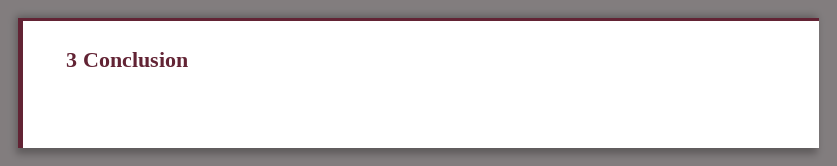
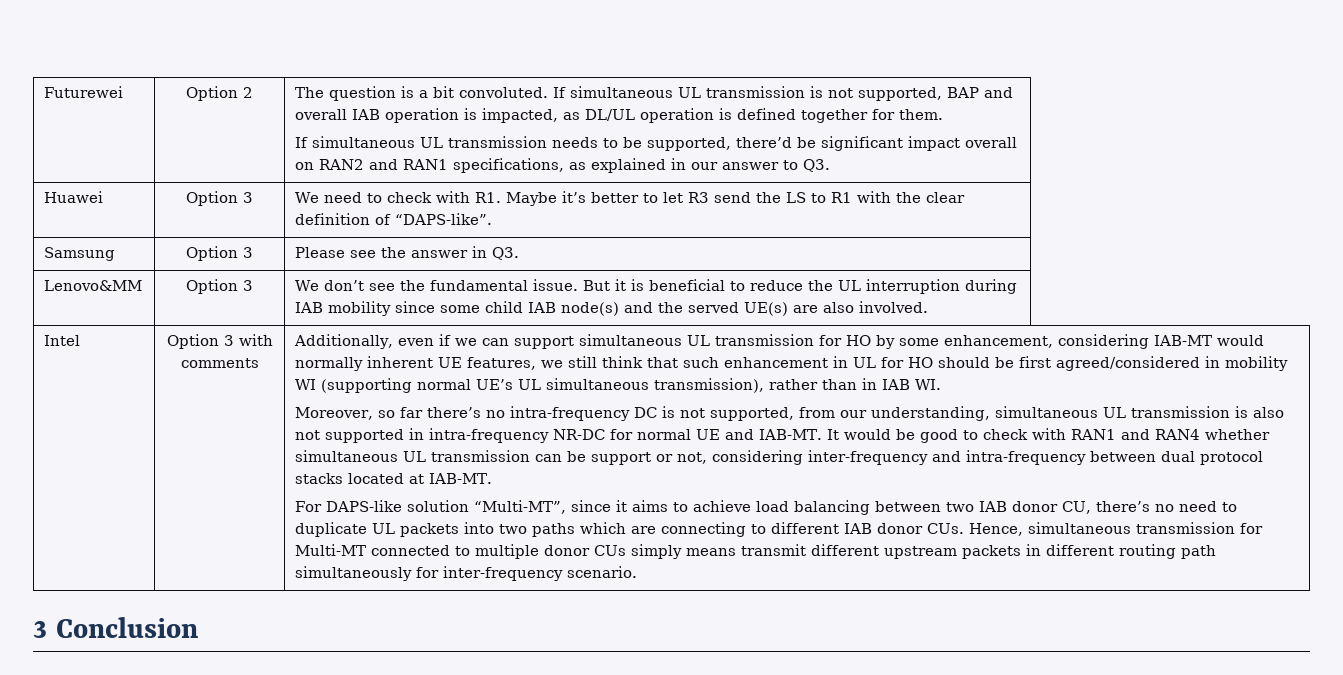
+ Futurewei | Option 2 | The question is a bit convoluted. If simultaneous UL transmission is not supported, BAP and overall IAB operation is impacted, as DL/UL operation is defined together for them.
+ If simultaneous UL transmission needs to be supported, there’d be significant impact overall on RAN2 and RAN1 specifications, as explained in our answer to Q3.
+ Huawei | Option 3 | We need to check with R1. Maybe it’s better to let R3 send the LS to R1 with the clear definition of “DAPS-like”.
+ Samsung | Option 3 | Please see the answer in Q3.
+ Lenovo&MM | Option 3 | We don’t see the fundamental issue. But it is beneficial to reduce the UL interruption during IAB mobility since some child IAB node(s) and the served UE(s) are also involved.
+ Intel | Option 3 with comments | Additionally, even if we can support simultaneous UL transmission for HO by some enhancement, considering IAB-MT would normally inherent UE features, we still think that such enhancement in UL for HO should be first agreed/considered in mobility WI (supporting normal UE’s UL simultaneous transmission), rather than in IAB WI.
+ Moreover, so far there’s no intra-frequency DC is not supported, from our understanding, simultaneous UL transmission is also not supported in intra-frequency NR-DC for normal UE and IAB-MT. It would be good to check with RAN1 and RAN4 whether simultaneous UL transmission can be support or not, considering inter-frequency and intra-frequency between dual protocol stacks located at IAB-MT.
+ For DAPS-like solution “Multi-MT”, since it aims to achieve load balancing between two IAB donor CU, there’s no need to duplicate UL packets into two paths which are connecting to different IAB donor CUs. Hence, simultaneous transmission for Multi-MT connected to multiple donor CUs simply means transmit different upstream packets in different routing path simultaneously for inter-frequency scenario.

